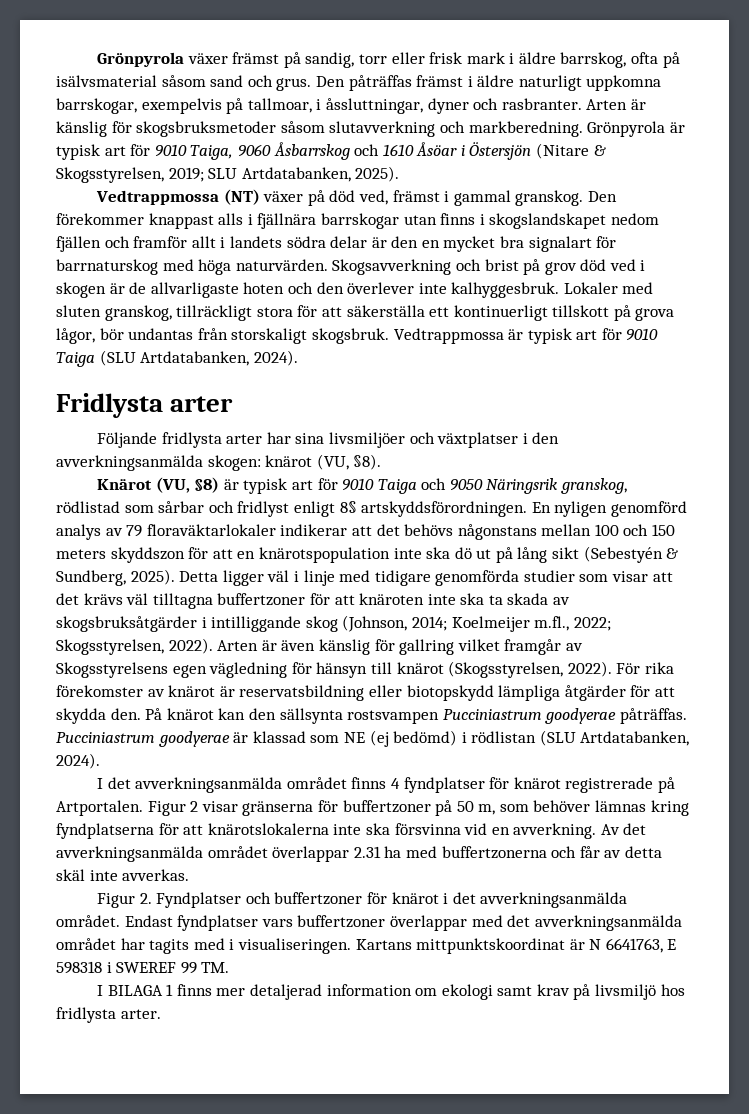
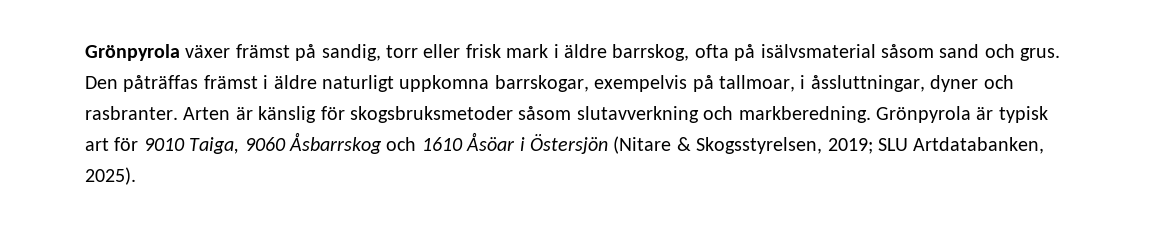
- Vedtrappmossa (NT) växer på död ved, främst i gammal granskog. Den förekommer knappast alls i fjällnära barrskogar utan finns i skogslandskapet nedom fjällen och framför allt i landets södra delar är den en mycket bra signalart för barrnaturskog med höga naturvärden. Skogsavverkning och brist på grov död ved i skogen är de allvarligaste hoten och den överlever inte kalhyggesbruk. Lokaler med sluten granskog, tillräckligt stora för att säkerställa ett kontinuerligt tillskott på grova lågor, bör undantas från storskaligt skogsbruk. Vedtrappmossa är typisk art för 9010 Taiga (SLU Artdatabanken, 2024).
- Fridlysta arter
- Följande fridlysta arter har sina livsmiljöer och växtplatser i den avverkningsanmälda skogen: knärot (VU, §8).
- Knärot (VU, §8) är typisk art för 9010 Taiga och 9050 Näringsrik granskog, rödlistad som sårbar och fridlyst enligt 8§ artskyddsförordningen. En nyligen genomförd analys av 79 floraväktarlokaler indikerar att det behövs någonstans mellan 100 och 150 meters skyddszon för att en knärotspopulation inte ska dö ut på lång sikt (Sebestyén & Sundberg, 2025). Detta ligger väl i linje med tidigare genomförda studier som visar att det krävs väl tilltagna buffertzoner för att knäroten inte ska ta skada av skogsbruksåtgärder i intilliggande skog (Johnson, 2014; Koelmeijer m.fl., 2022; Skogsstyrelsen, 2022). Arten är även känslig för gallring vilket framgår av Skogsstyrelsens egen vägledning för hänsyn till knärot (Skogsstyrelsen, 2022). För rika förekomster av knärot är reservatsbildning eller biotopskydd lämpliga åtgärder för att skydda den. På knärot kan den sällsynta rostsvampen Pucciniastrum goodyerae påträffas. Pucciniastrum goodyerae är klassad som NE (ej bedömd) i rödlistan (SLU Artdatabanken, 2024).
- I det avverkningsanmälda området finns 4 fyndplatser för knärot registrerade på Artportalen. Figur 2 visar gränserna för buffertzoner på 50 m, som behöver lämnas kring fyndplatserna för att knärotslokalerna inte ska försvinna vid en avverkning. Av det avverkningsanmälda området överlappar 2.31 ha med buffertzonerna och får av detta skäl inte avverkas.
- Figur 2. Fyndplatser och buffertzoner för knärot i det avverkningsanmälda området. Endast fyndplatser vars buffertzoner överlappar med det avverkningsanmälda området har tagits med i visualiseringen. Kartans mittpunktskoordinat är N 6641763, E 598318 i SWEREF 99 TM.
- I BILAGA 1 finns mer detaljerad information om ekologi samt krav på livsmiljö hos fridlysta arter.

